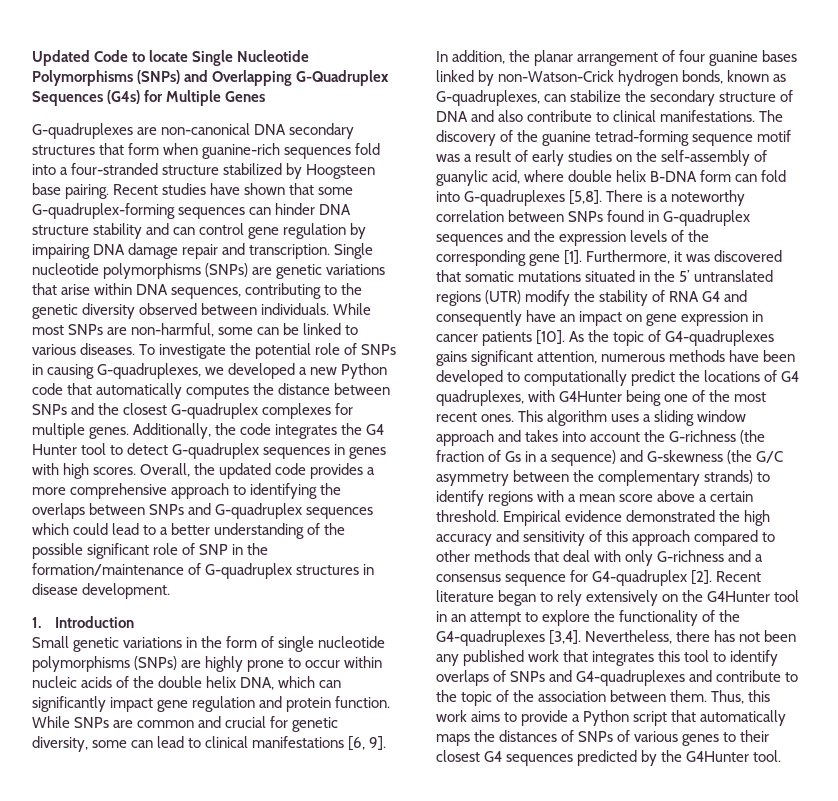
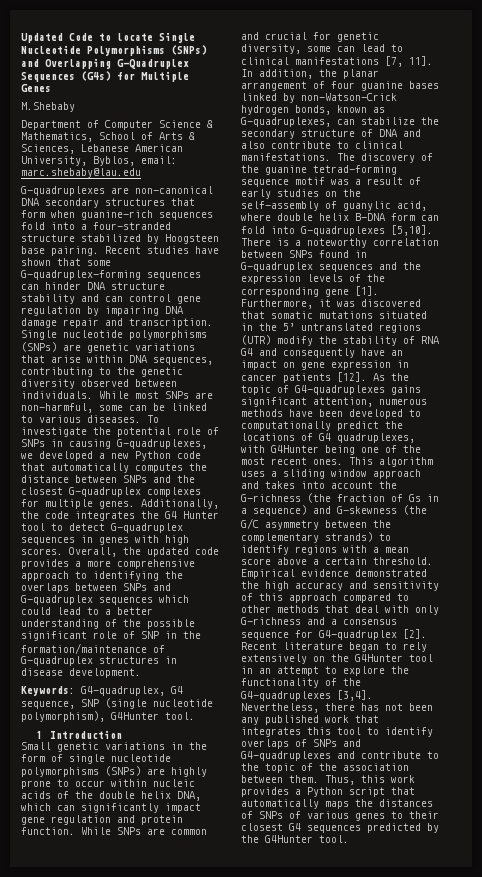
+ M.Shebaby
+ Department of Computer Science & Mathematics, School of Arts & Sciences, Lebanese American University, Byblos, email: marc.shebaby@lau.edu
- 1. Introduction
+ Keywords: G4-quadruplex, G4 sequence, SNP (single nucleotide polymorphism), G4Hunter tool.
+ 1 Introduction
- While SNPs are common and crucial for genetic diversity, some can lead to clinical manifestations [6, 9].
+ While SNPs are common and crucial for genetic diversity, some can lead to clinical manifestations [7, 11].
- The discovery of the guanine tetrad-forming sequence motif was a result of early studies on the self-assembly of guanylic acid, where double helix B-DNA form can fold into G-quadruplexes [5,8].
+ The discovery of the guanine tetrad-forming sequence motif was a result of early studies on the self-assembly of guanylic acid, where double helix B-DNA form can fold into G-quadruplexes [5,10].
- Furthermore, it was discovered that somatic mutations situated in the 5’ untranslated regions (UTR) modify the stability of RNA G4 and consequently have an impact on gene expression in cancer patients [10].
+ Furthermore, it was discovered that somatic mutations situated in the 5’ untranslated regions (UTR) modify the stability of RNA G4 and consequently have an impact on gene expression in cancer patients [12].
- Thus, this work aims to provide a Python script that automatically maps the distances of SNPs of various genes to their closest G4 sequences predicted by the G4Hunter tool.
+ Thus, this work provides a Python script that automatically maps the distances of SNPs of various genes to their closest G4 sequences predicted by the G4Hunter tool.

